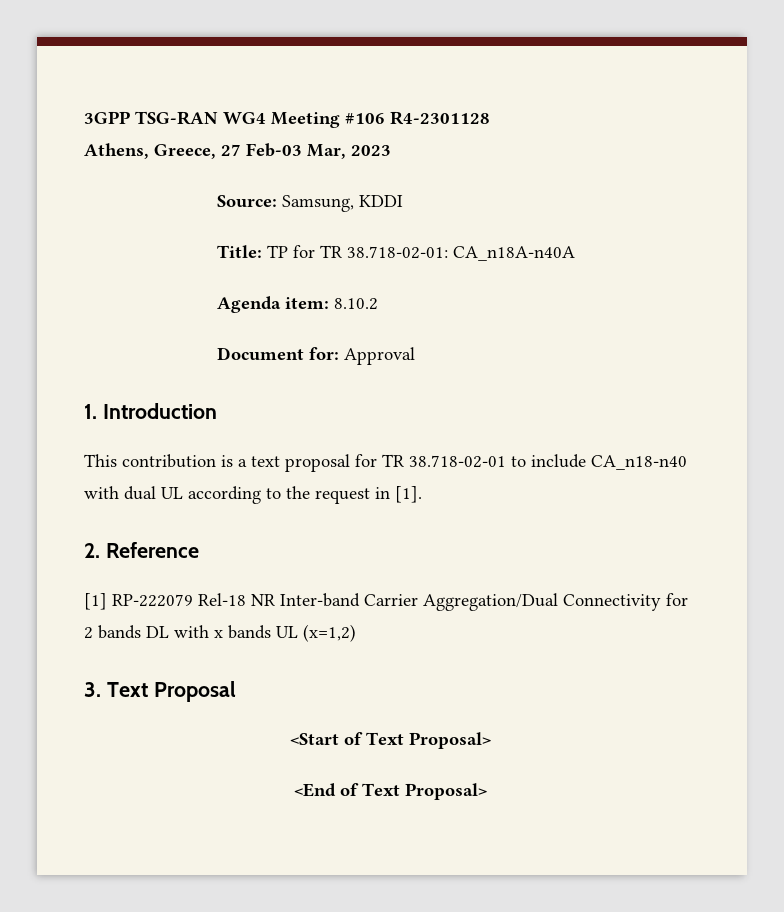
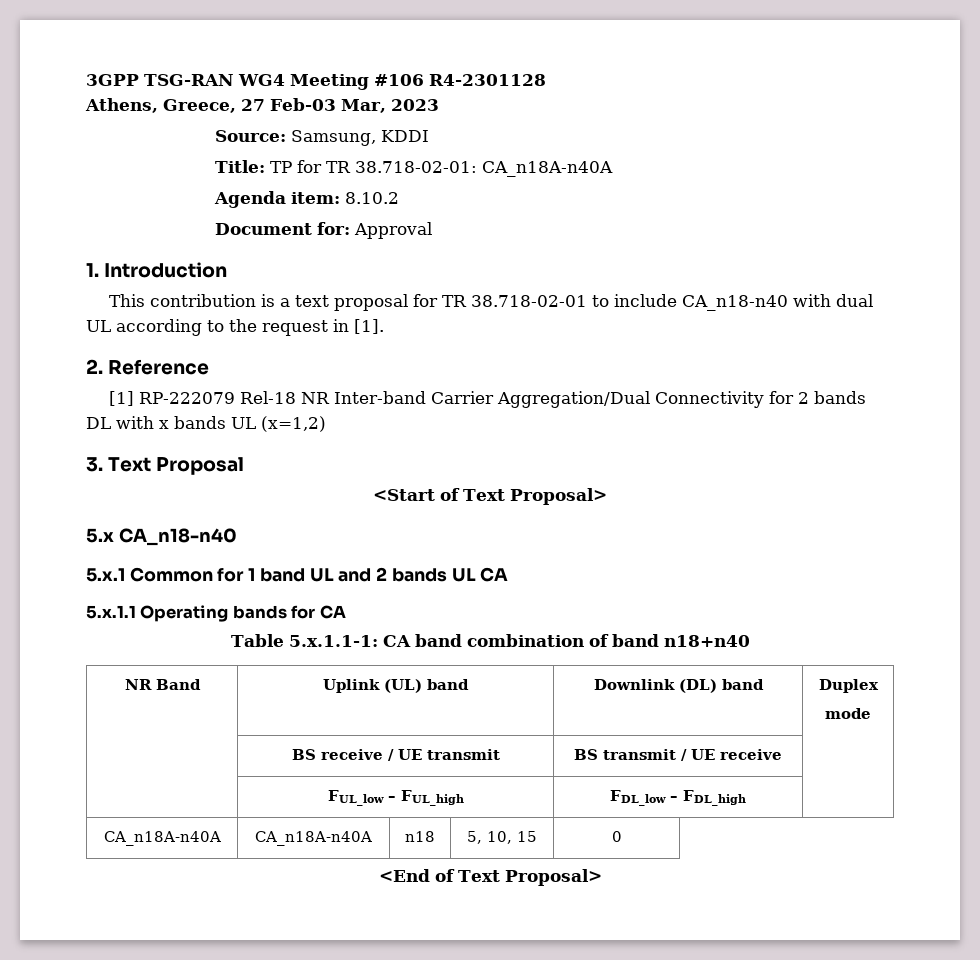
+ 5.x CA_n18-n40
+ 5.x.1 Common for 1 band UL and 2 bands UL CA
+ 5.x.1.1 Operating bands for CA
+ Table 5.x.1.1-1: CA band combination of band n18+n40
+ NR Band | Uplink (UL) band | Downlink (DL) band | Duplex
+ mode
+ | BS receive / UE transmit | BS transmit / UE receive |
+ | FUL_low – FUL_high | FDL_low – FDL_high |
+ CA_n18A-n40A | CA_n18A-n40A | n18 | 5, 10, 15 | 0

